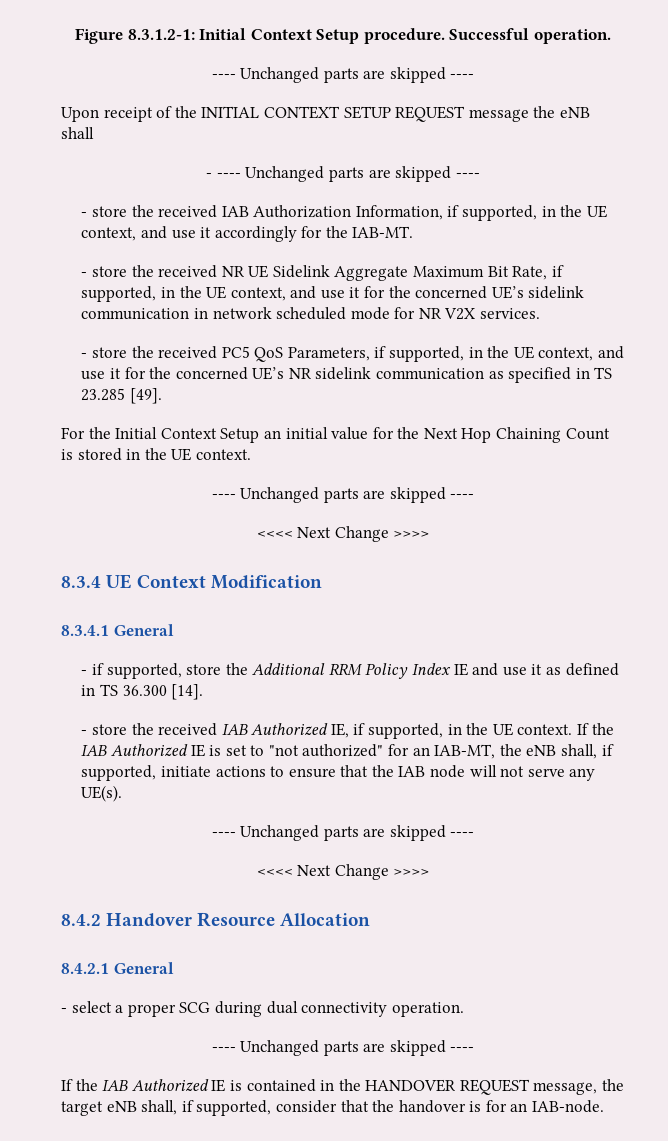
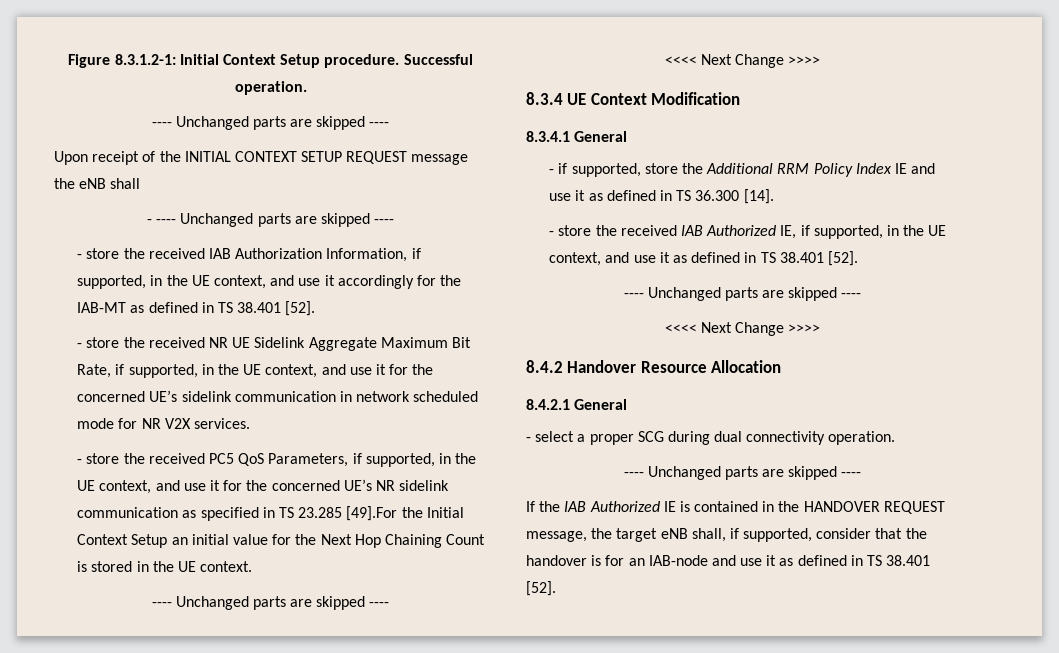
- - store the received IAB Authorization Information, if supported, in the UE context, and use it accordingly for the IAB-MT.
+ - store the received IAB Authorization Information, if supported, in the UE context, and use it accordingly for the IAB-MT as defined in TS 38.401 [52].
- - store the received PC5 QoS Parameters, if supported, in the UE context, and use it for the concerned UE’s NR sidelink communication as specified in TS 23.285 [49].
- For the Initial Context Setup an initial value for the Next Hop Chaining Count is stored in the UE context.
+ - store the received PC5 QoS Parameters, if supported, in the UE context, and use it for the concerned UE’s NR sidelink communication as specified in TS 23.285 [49].For the Initial Context Setup an initial value for the Next Hop Chaining Count is stored in the UE context.
- - store the received IAB Authorized IE, if supported, in the UE context. If the IAB Authorized IE is set to "not authorized" for an IAB-MT, the eNB shall, if supported, initiate actions to ensure that the IAB node will not serve any UE(s).
+ - store the received IAB Authorized IE, if supported, in the UE context, and use it as defined in TS 38.401 [52].
- If the IAB Authorized IE is contained in the HANDOVER REQUEST message, the target eNB shall, if supported, consider that the handover is for an IAB-node.
+ If the IAB Authorized IE is contained in the HANDOVER REQUEST message, the target eNB shall, if supported, consider that the handover is for an IAB-node and use it as defined in TS 38.401 [52].

